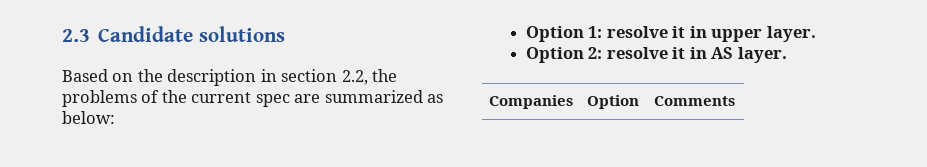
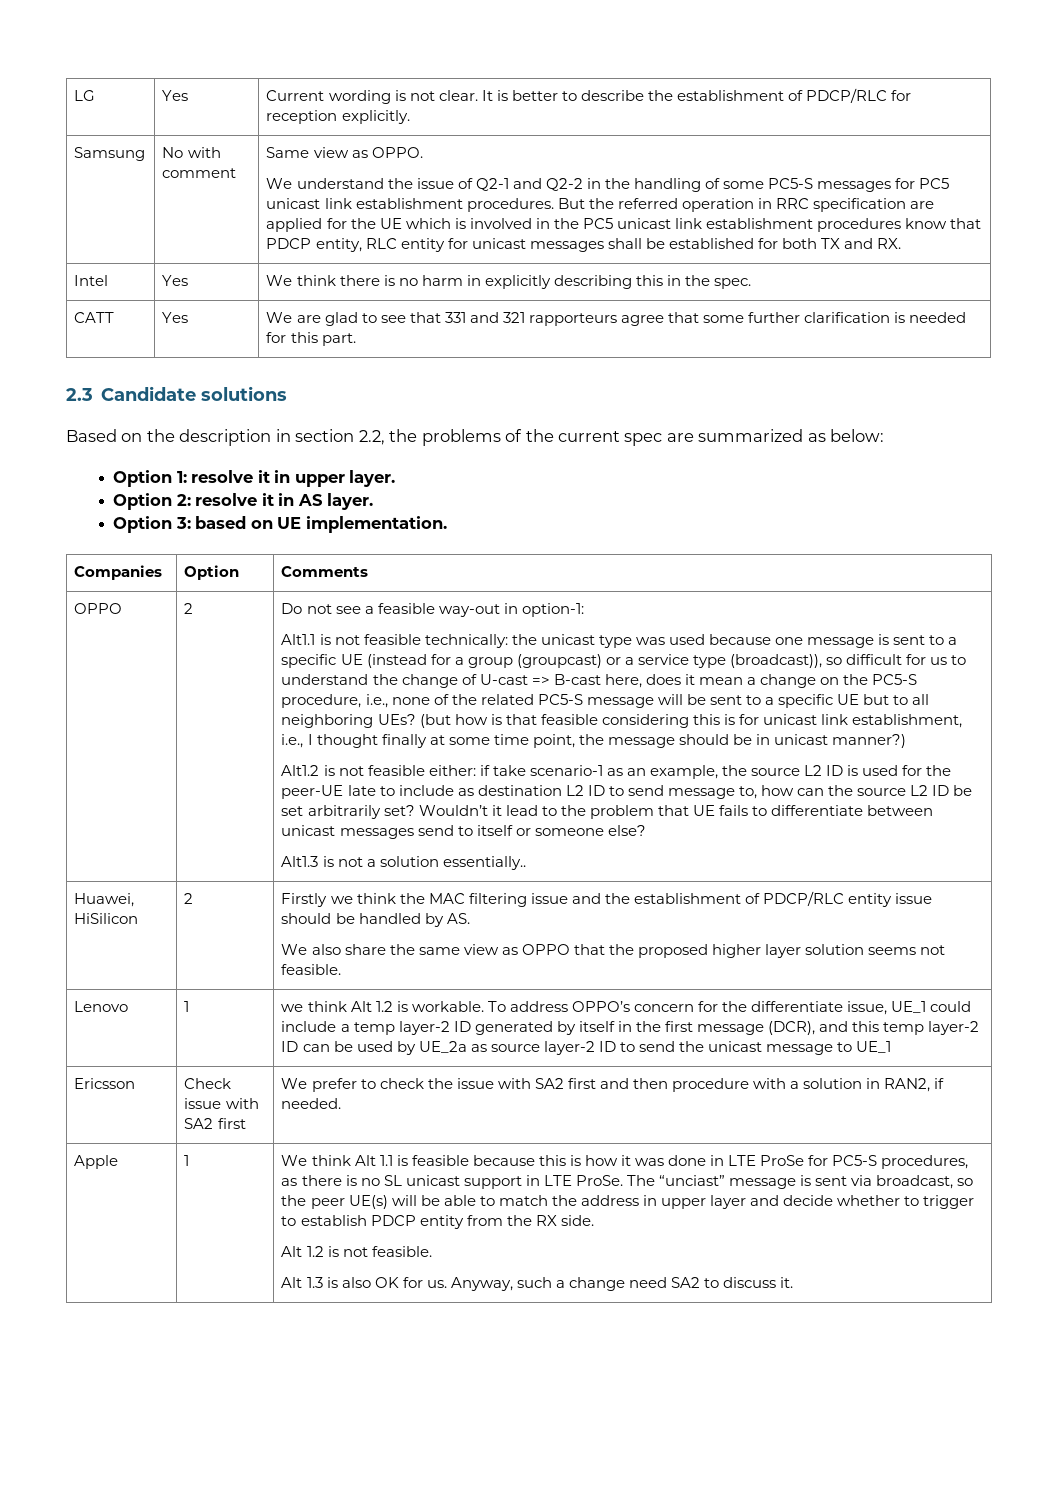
+ LG | Yes | Current wording is not clear. It is better to describe the establishment of PDCP/RLC for reception explicitly.
+ Samsung | No with comment | Same view as OPPO.
+ We understand the issue of Q2-1 and Q2-2 in the handling of some PC5-S messages for PC5 unicast link establishment procedures. But the referred operation in RRC specification are applied for the UE which is involved in the PC5 unicast link establishment procedures know that PDCP entity, RLC entity for unicast messages shall be established for both TX and RX.
+ Intel | Yes | We think there is no harm in explicitly describing this in the spec.
+ CATT | Yes | We are glad to see that 331 and 321 rapporteurs agree that some further clarification is needed for this part.
+ Option 3: based on UE implementation.
  Companies | Option | Comments
+ OPPO | 2 | Do not see a feasible way-out in option-1:
+ Alt1.1 is not feasible technically: the unicast type was used because one message is sent to a specific UE (instead for a group (groupcast) or a service type (broadcast)), so difficult for us to understand the change of U-cast => B-cast here, does it mean a change on the PC5-S procedure, i.e., none of the related PC5-S message will be sent to a specific UE but to all neighboring UEs? (but how is that feasible considering this is for unicast link establishment, i.e., I thought finally at some time point, the message should be in unicast manner?)
+ Alt1.2 is not feasible either: if take scenario-1 as an example, the source L2 ID is used for the peer-UE late to include as destination L2 ID to send message to, how can the source L2 ID be set arbitrarily set? Wouldn’t it lead to the problem that UE fails to differentiate between unicast messages send to itself or someone else?
+ Alt1.3 is not a solution essentially..
+ Huawei, HiSilicon | 2 | Firstly we think the MAC filtering issue and the establishment of PDCP/RLC entity issue should be handled by AS.
+ We also share the same view as OPPO that the proposed higher layer solution seems not feasible.
+ Lenovo | 1 | we think Alt 1.2 is workable. To address OPPO’s concern for the differentiate issue, UE_1 could include a temp layer-2 ID generated by itself in the first message (DCR), and this temp layer-2 ID can be used by UE_2a as source layer-2 ID to send the unicast message to UE_1
+ Ericsson | Check issue with SA2 first | We prefer to check the issue with SA2 first and then procedure with a solution in RAN2, if needed.
+ Apple | 1 | We think Alt 1.1 is feasible because this is how it was done in LTE ProSe for PC5-S procedures, as there is no SL unicast support in LTE ProSe. The “unciast” message is sent via broadcast, so the peer UE(s) will be able to match the address in upper layer and decide whether to trigger to establish PDCP entity from the RX side.
+ Alt 1.2 is not feasible.
+ Alt 1.3 is also OK for us. Anyway, such a change need SA2 to discuss it.

